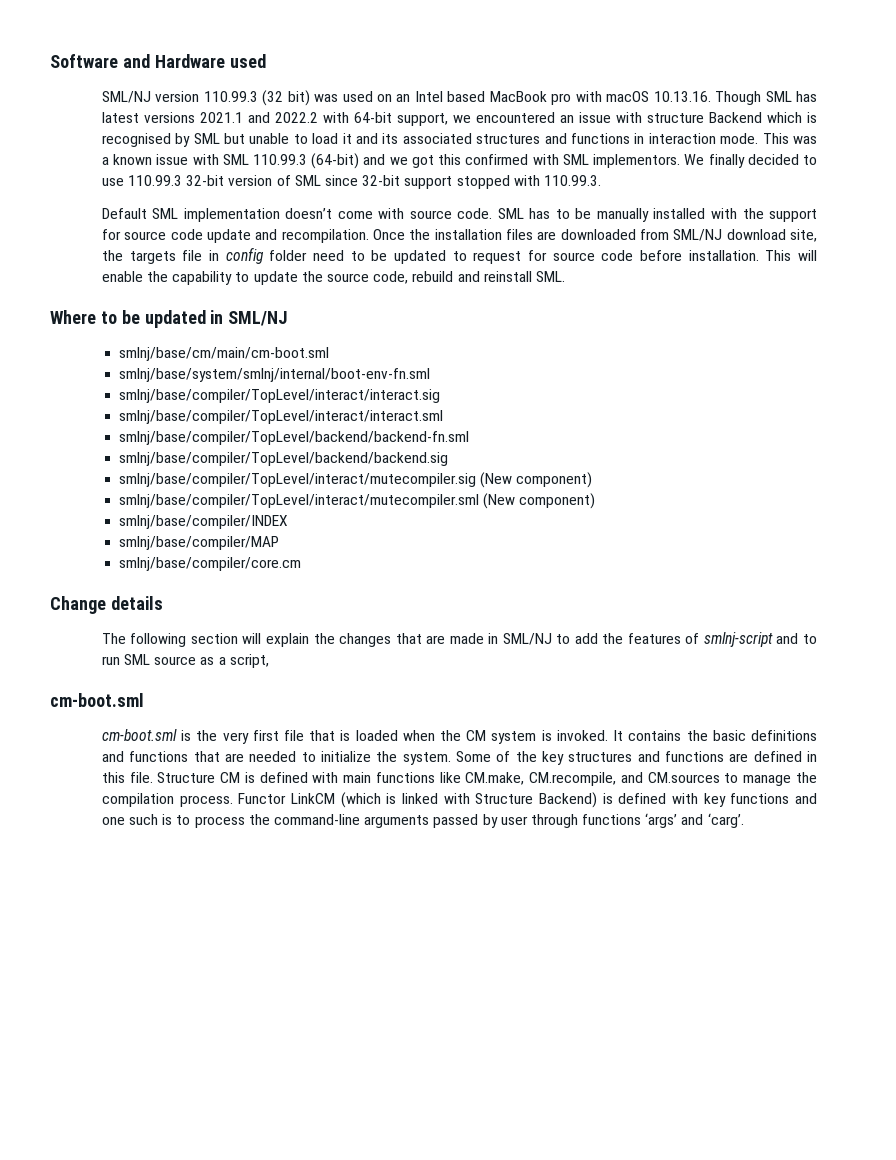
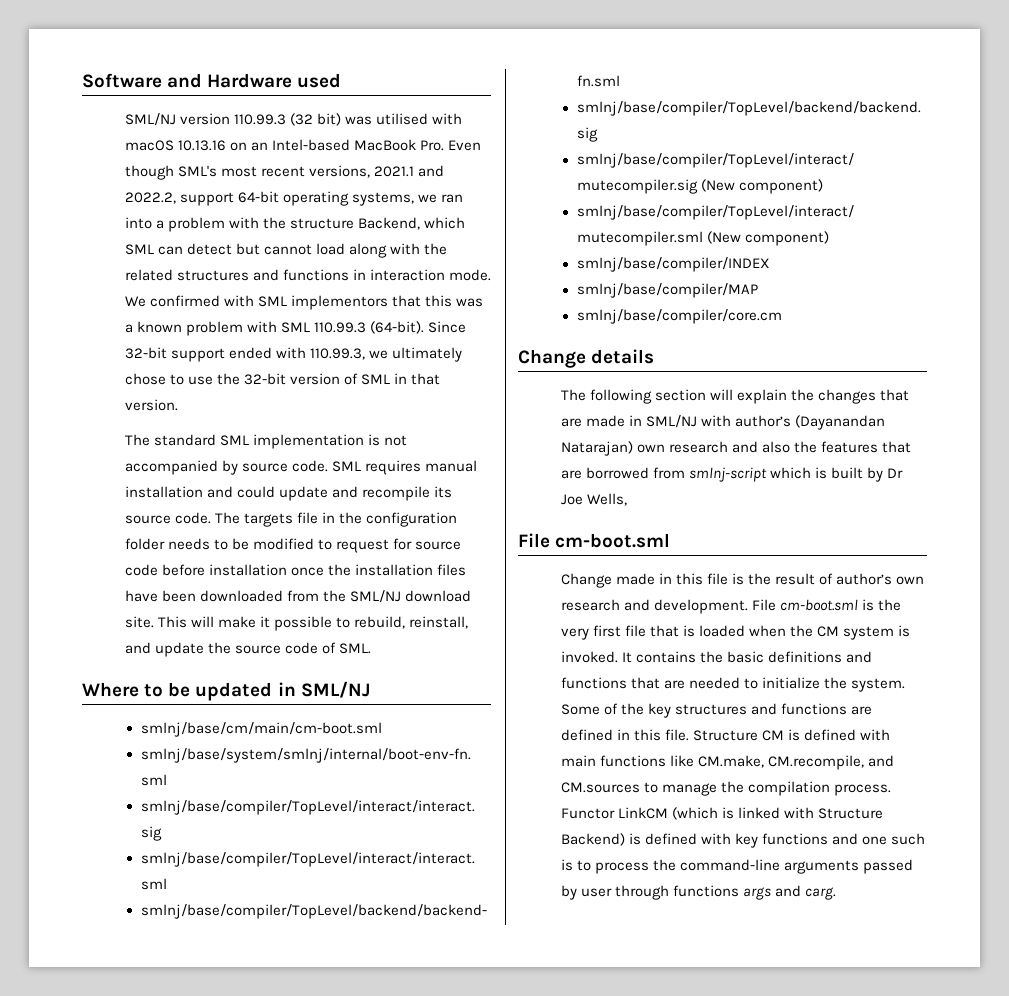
- SML/NJ version 110.99.3 (32 bit) was used on an Intel based MacBook pro with macOS 10.13.16. Though SML has latest versions 2021.1 and 2022.2 with 64-bit support, we encountered an issue with structure Backend which is recognised by SML but unable to load it and its associated structures and functions in interaction mode.
+ SML/NJ version 110.99.3 (32 bit) was utilised with macOS 10.13.16 on an Intel-based MacBook Pro. Even though SML's most recent versions, 2021.1 and 2022.2, support 64-bit operating systems, we ran into a problem with the structure Backend, which SML can detect but cannot load along with the related structures and functions in interaction mode.
- This was a known issue with SML 110.99.3 (64-bit) and we got this confirmed with SML implementors. We finally decided to use 110.99.3 32-bit version of SML since 32-bit support stopped with 110.99.3.
- Default SML implementation doesn’t come with source code. SML has to be manually installed with the support for source code update and recompilation. Once the installation files are downloaded from SML/NJ download site, the targets file in config folder need to be updated to request for source code before installation. This will enable the capability to update the source code, rebuild and reinstall SML.
+ We confirmed with SML implementors that this was a known problem with SML 110.99.3 (64-bit). Since 32-bit support ended with 110.99.3, we ultimately chose to use the 32-bit version of SML in that version.
+ The standard SML implementation is not accompanied by source code. SML requires manual installation and could update and recompile its source code. The targets file in the configuration folder needs to be modified to request for source code before installation once the installation files have been downloaded from the SML/NJ download site. This will make it possible to rebuild, reinstall, and update the source code of SML.
- The following section will explain the changes that are made in SML/NJ to add the features of smlnj-script and to run SML source as a script,
- cm-boot.sml
- cm-boot.sml is the very first file that is loaded when the CM system is invoked.
+ The following section will explain the changes that are made in SML/NJ with author’s (Dayanandan Natarajan) own research and also the features that are borrowed from smlnj-script which is built by Dr Joe Wells,
+ File cm-boot.sml
+ Change made in this file is the result of author’s own research and development. File cm-boot.sml is the very first file that is loaded when the CM system is invoked.
- Functor LinkCM (which is linked with Structure Backend) is defined with key functions and one such is to process the command-line arguments passed by user through functions ‘args’ and ‘carg’.
+ Functor LinkCM (which is linked with Structure Backend) is defined with key functions and one such is to process the command-line arguments passed by user through functions args and carg.

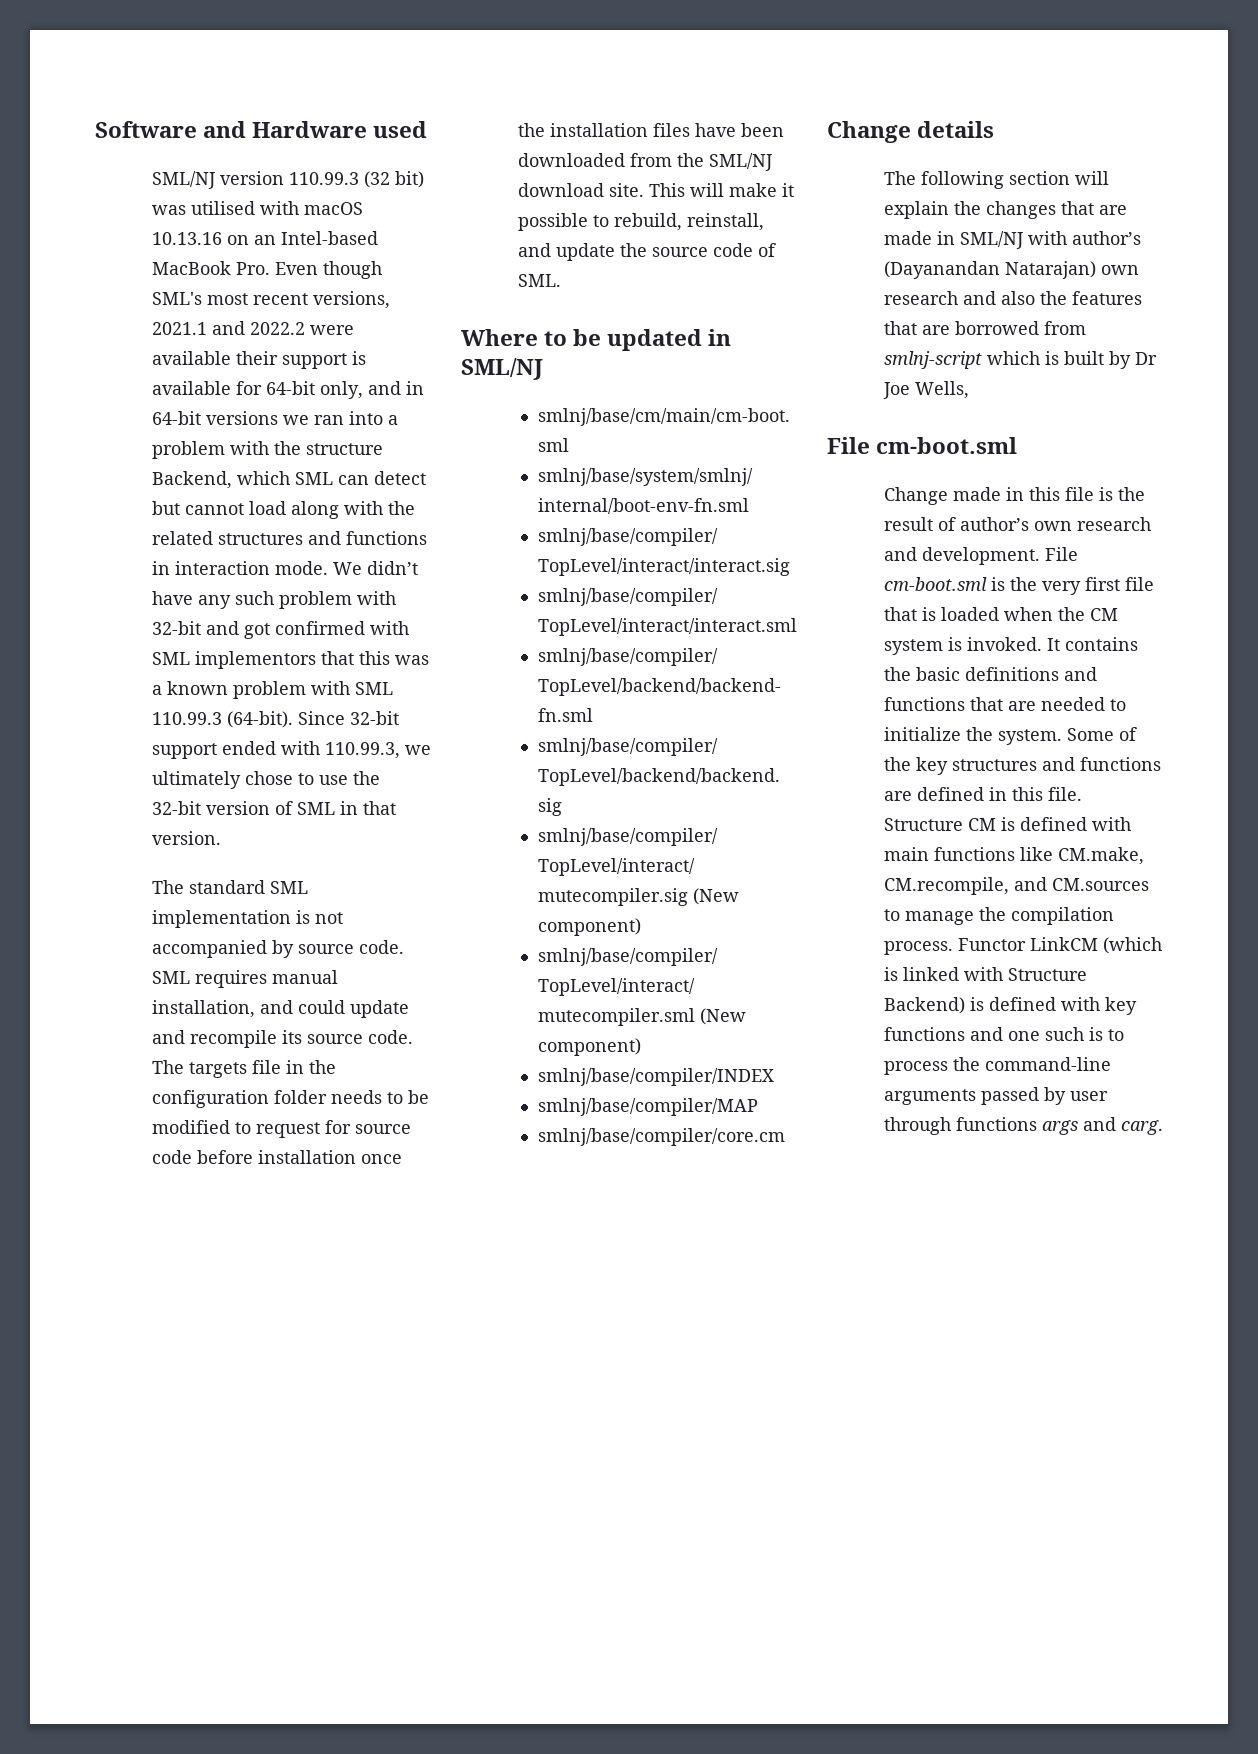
- SML/NJ version 110.99.3 (32 bit) was utilised with macOS 10.13.16 on an Intel-based MacBook Pro. Even though SML's most recent versions, 2021.1 and 2022.2, support 64-bit operating systems, we ran into a problem with the structure Backend, which SML can detect but cannot load along with the related structures and functions in interaction mode.
+ SML/NJ version 110.99.3 (32 bit) was utilised with macOS 10.13.16 on an Intel-based MacBook Pro. Even though SML's most recent versions, 2021.1 and 2022.2 were available their support is available for 64-bit only, and in 64-bit versions we ran into a problem with the structure Backend, which SML can detect but cannot load along with the related structures and functions in interaction mode.
- We confirmed with SML implementors that this was a known problem with SML 110.99.3 (64-bit).
+ We didn’t have any such problem with 32-bit and got confirmed with SML implementors that this was a known problem with SML 110.99.3 (64-bit).
- SML requires manual installation and could update and recompile its source code.
+ SML requires manual installation, and could update and recompile its source code.

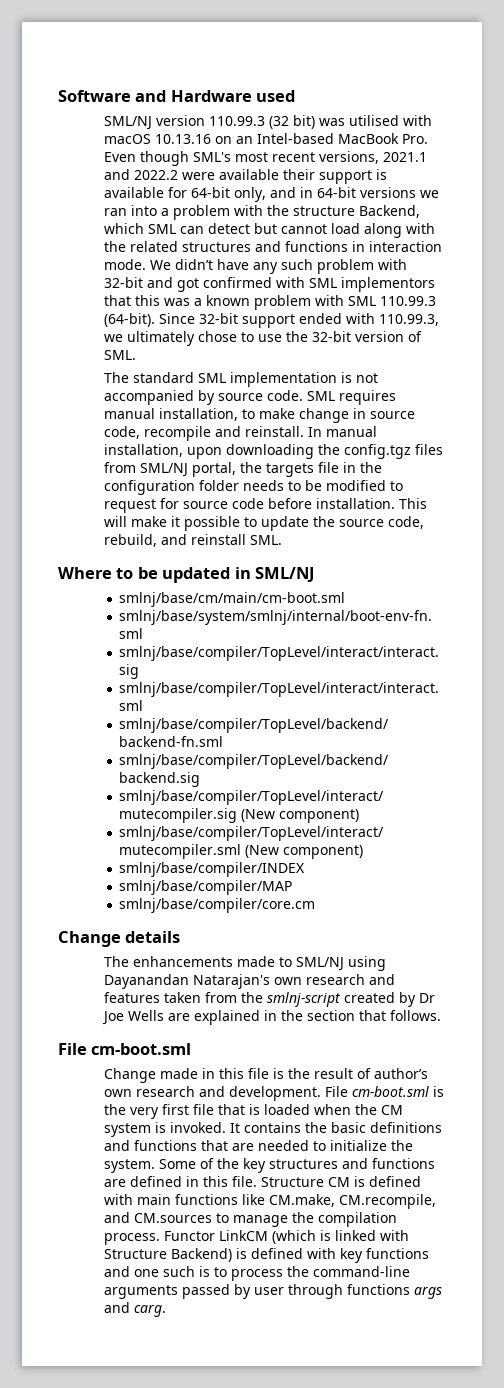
- Since 32-bit support ended with 110.99.3, we ultimately chose to use the 32-bit version of SML in that version.
+ Since 32-bit support ended with 110.99.3, we ultimately chose to use the 32-bit version of SML.
- SML requires manual installation, and could update and recompile its source code. The targets file in the configuration folder needs to be modified to request for source code before installation once the installation files have been downloaded from the SML/NJ download site.
+ SML requires manual installation, to make change in source code, recompile and reinstall. In manual installation, upon downloading the config.tgz files from SML/NJ portal, the targets file in the configuration folder needs to be modified to request for source code before installation.
- This will make it possible to rebuild, reinstall, and update the source code of SML.
+ This will make it possible to update the source code, rebuild, and reinstall SML.
- The following section will explain the changes that are made in SML/NJ with author’s (Dayanandan Natarajan) own research and also the features that are borrowed from smlnj-script which is built by Dr Joe Wells,
+ The enhancements made to SML/NJ using Dayanandan Natarajan's own research and features taken from the smlnj-script created by Dr Joe Wells are explained in the section that follows.

